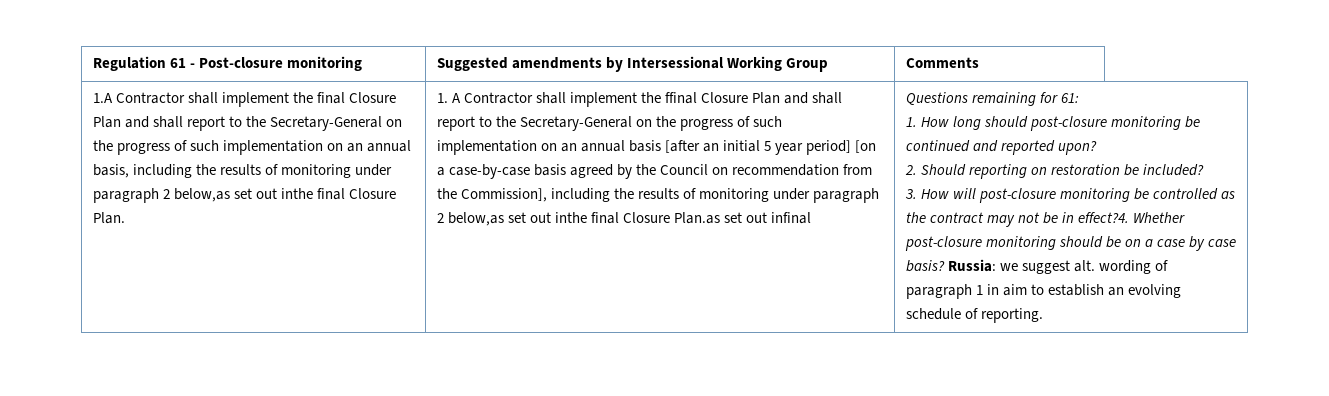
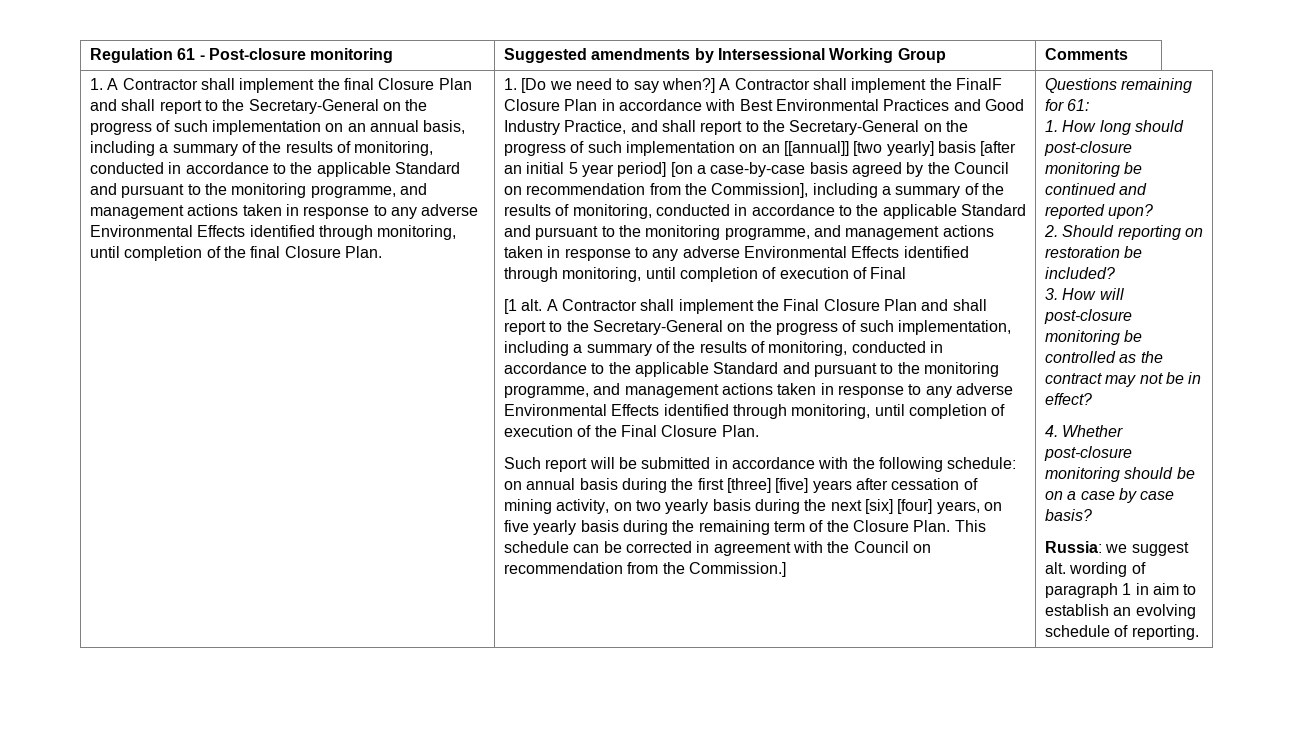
- 1.A Contractor shall implement the final Closure Plan and shall report to the Secretary-General on the progress of such implementation on an annual basis, including the results of monitoring under paragraph 2 below,as set out inthe final Closure Plan. | 1. A Contractor shall implement the ffinal Closure Plan and shall report to the Secretary-General on the progress of such implementation on an annual basis [after an initial 5 year period] [on a case-by-case basis agreed by the Council on recommendation from the Commission], including the results of monitoring under paragraph 2 below,as set out inthe final Closure Plan.as set out infinal
+ 1. A Contractor shall implement the final Closure Plan and shall report to the Secretary-General on the progress of such implementation on an annual basis, including a summary of the results of monitoring, conducted in accordance to the applicable Standard and pursuant to the monitoring programme, and management actions taken in response to any adverse Environmental Effects identified through monitoring, until completion of the final Closure Plan. | 1. [Do we need to say when?] A Contractor shall implement the FinalF Closure Plan in accordance with Best Environmental Practices and Good Industry Practice, and shall report to the Secretary-General on the progress of such implementation on an [[annual]] [two yearly] basis [after an initial 5 year period] [on a case-by-case basis agreed by the Council on recommendation from the Commission], including a summary of the results of monitoring, conducted in accordance to the applicable Standard and pursuant to the monitoring programme, and management actions taken in response to any adverse Environmental Effects identified through monitoring, until completion of execution of Final
+ [1 alt. A Contractor shall implement the Final Closure Plan and shall report to the Secretary-General on the progress of such implementation, including a summary of the results of monitoring, conducted in accordance to the applicable Standard and pursuant to the monitoring programme, and management actions taken in response to any adverse Environmental Effects identified through monitoring, until completion of execution of the Final Closure Plan.
+ Such report will be submitted in accordance with the following schedule: on annual basis during the first [three] [five] years after cessation of mining activity, on two yearly basis during the next [six] [four] years, on five yearly basis during the remaining term of the Closure Plan. This schedule can be corrected in agreement with the Council on recommendation from the Commission.]
- 3. How will post-closure monitoring be controlled as the contract may not be in effect?4. Whether post-closure monitoring should be on a case by case basis? Russia: we suggest alt. wording of paragraph 1 in aim to establish an evolving schedule of reporting.
+ 3. How will post-closure monitoring be controlled as the contract may not be in effect?
+ 4. Whether post-closure monitoring should be on a case by case basis?
+ Russia: we suggest alt. wording of paragraph 1 in aim to establish an evolving schedule of reporting.

